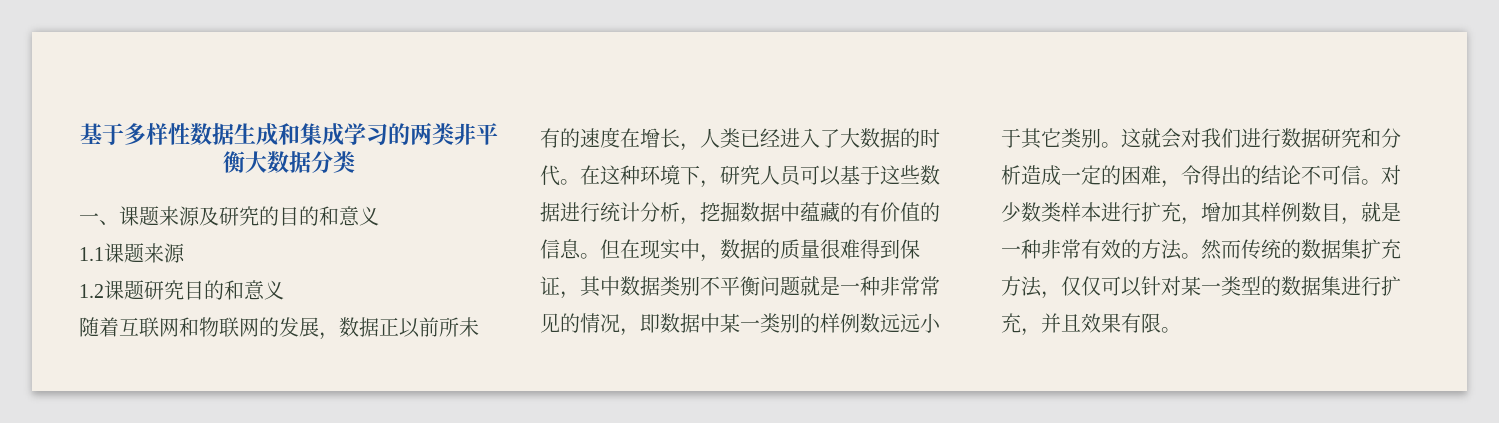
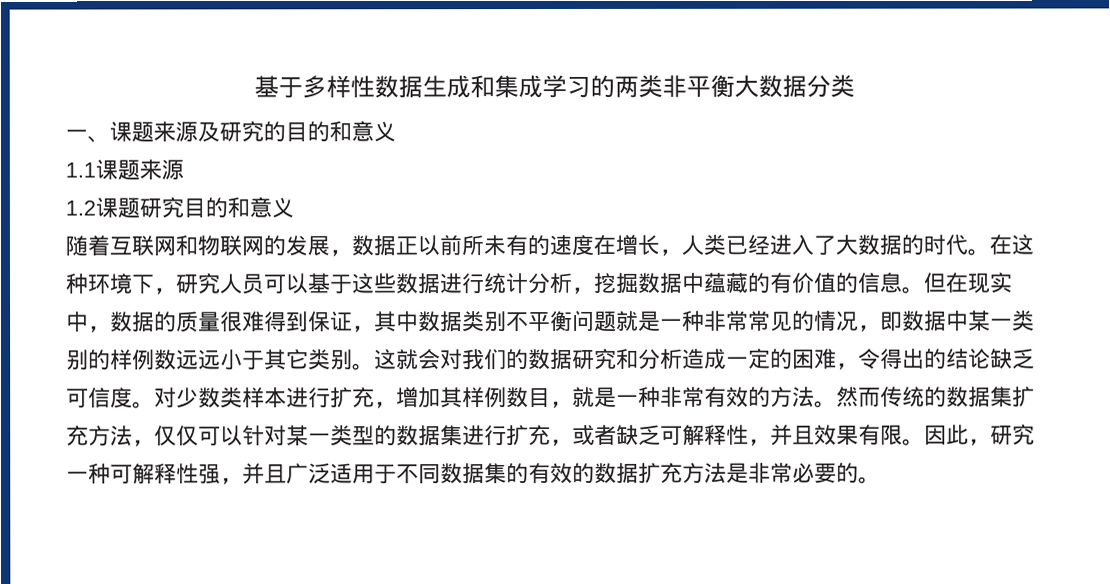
- 这就会对我们进行数据研究和分析造成一定的困难，令得出的结论不可信。
+ 这就会对我们的数据研究和分析造成一定的困难，令得出的结论缺乏可信度。
- 然而传统的数据集扩充方法，仅仅可以针对某一类型的数据集进行扩充，并且效果有限。
+ 然而传统的数据集扩充方法，仅仅可以针对某一类型的数据集进行扩充，或者缺乏可解释性，并且效果有限。因此，研究一种可解释性强，并且广泛适用于不同数据集的有效的数据扩充方法是非常必要的。

